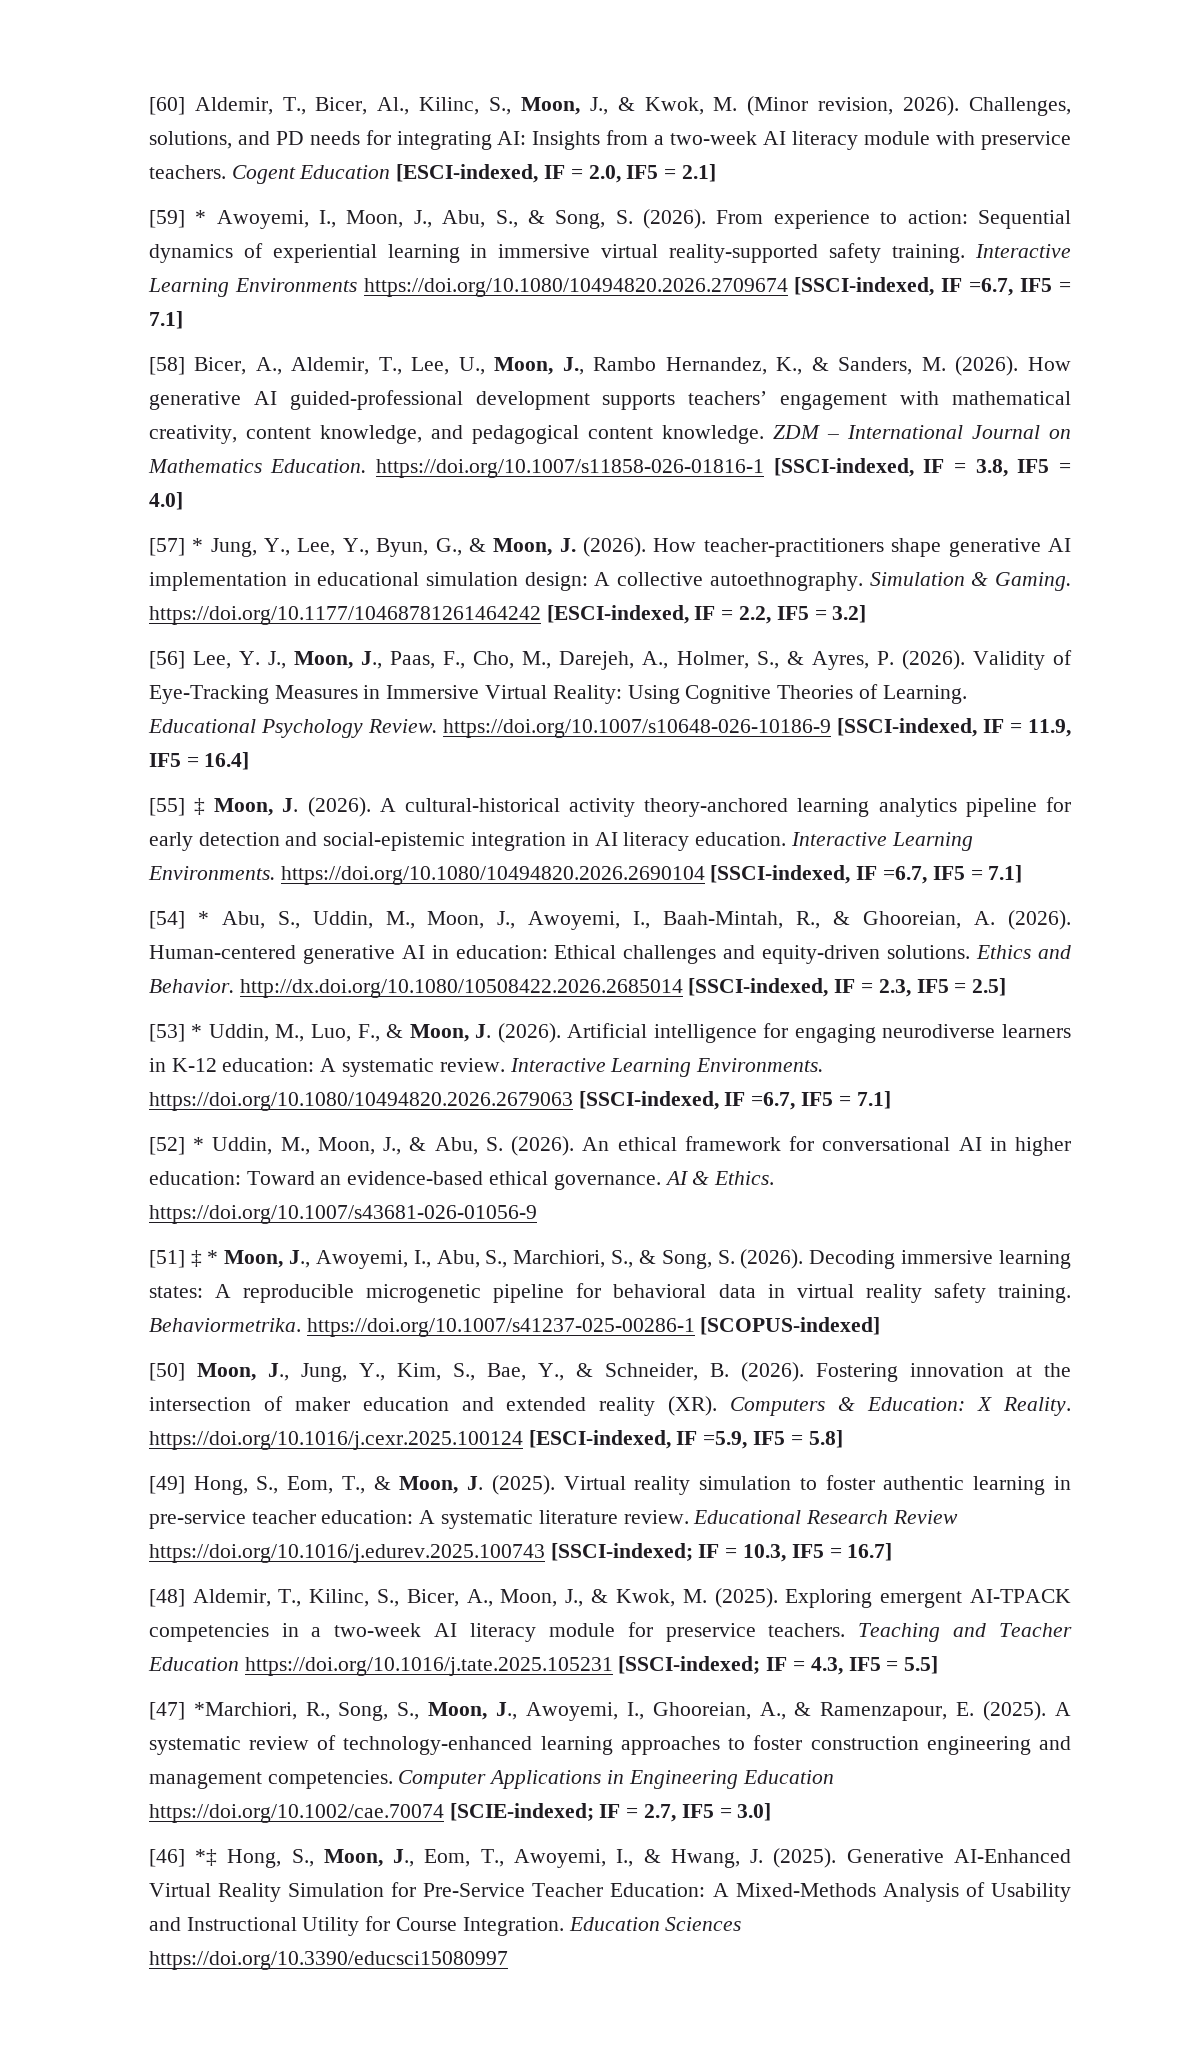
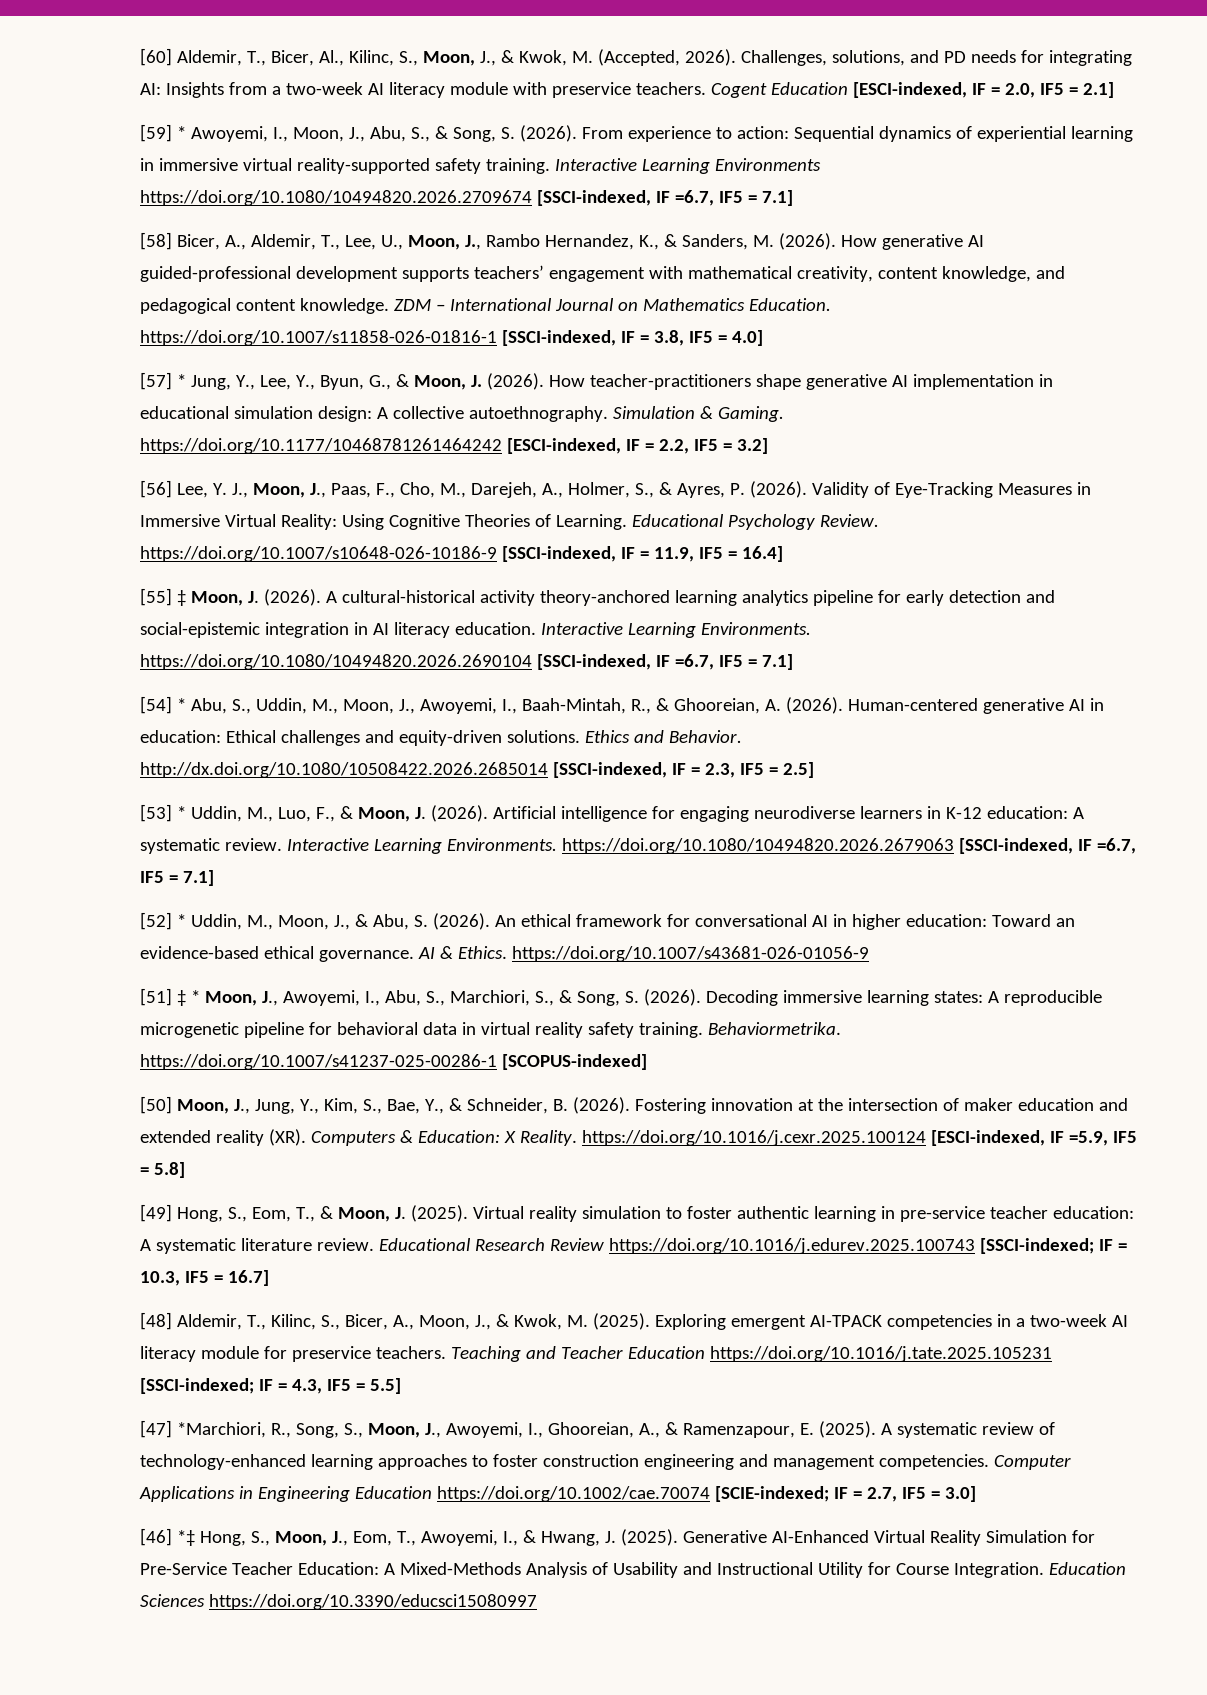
- [60] Aldemir, T., Bicer, Al., Kilinc, S., Moon, J., & Kwok, M. (Minor revision, 2026).
+ [60] Aldemir, T., Bicer, Al., Kilinc, S., Moon, J., & Kwok, M. (Accepted, 2026).

